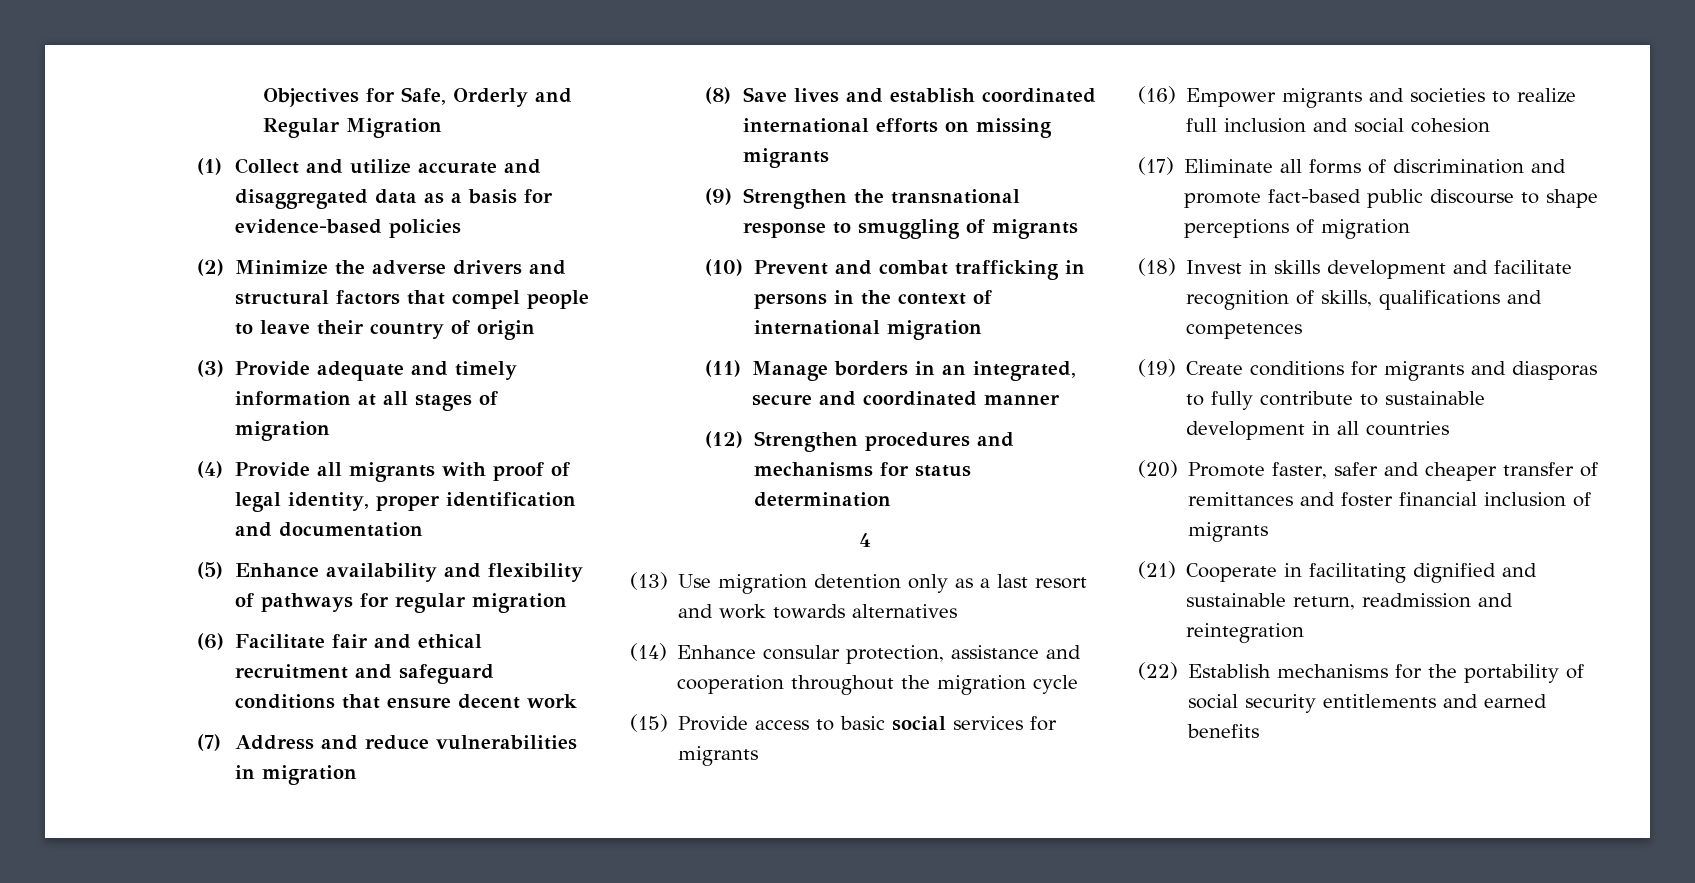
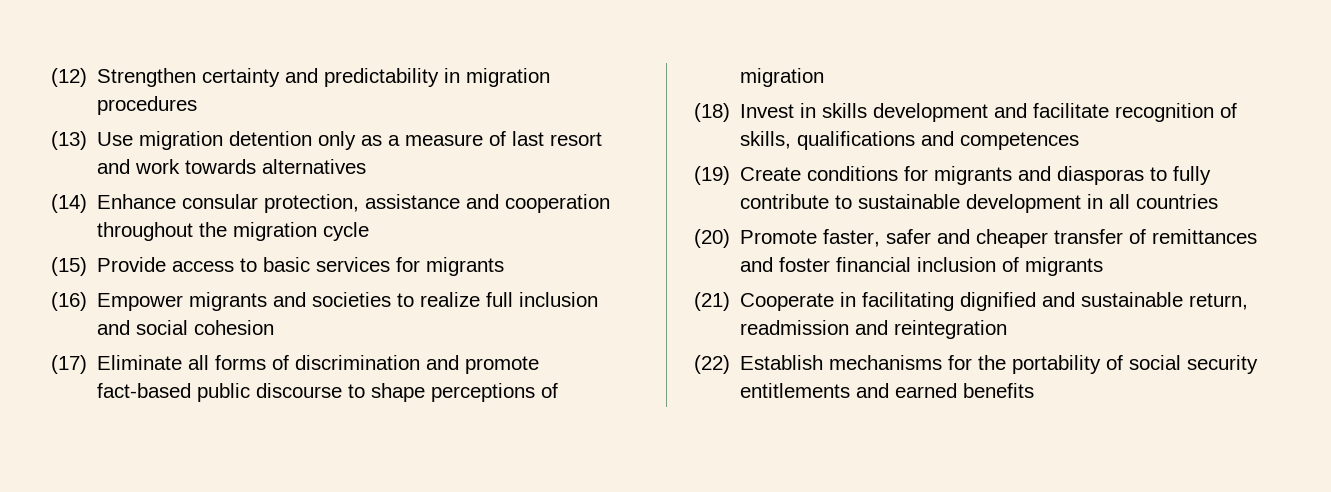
- Objectives for Safe, Orderly and Regular Migration
- (1) Collect and utilize accurate and disaggregated data as a basis for evidence-based policies
- (2) Minimize the adverse drivers and structural factors that compel people to leave their country of origin
- (3) Provide adequate and timely information at all stages of migration
- (4) Provide all migrants with proof of legal identity, proper identification and documentation
- (5) Enhance availability and flexibility of pathways for regular migration
- (6) Facilitate fair and ethical recruitment and safeguard conditions that ensure decent work
- (7) Address and reduce vulnerabilities in migration
- (8) Save lives and establish coordinated international efforts on missing migrants
- (9) Strengthen the transnational response to smuggling of migrants
- (10) Prevent and combat trafficking in persons in the context of international migration
- (11) Manage borders in an integrated, secure and coordinated manner
- (12) Strengthen procedures and mechanisms for status determination
- 4
+ (12) Strengthen certainty and predictability in migration procedures
- (13) Use migration detention only as a last resort and work towards alternatives
+ (13) Use migration detention only as a measure of last resort and work towards alternatives
- (15) Provide access to basic social services for migrants
+ (15) Provide access to basic services for migrants

